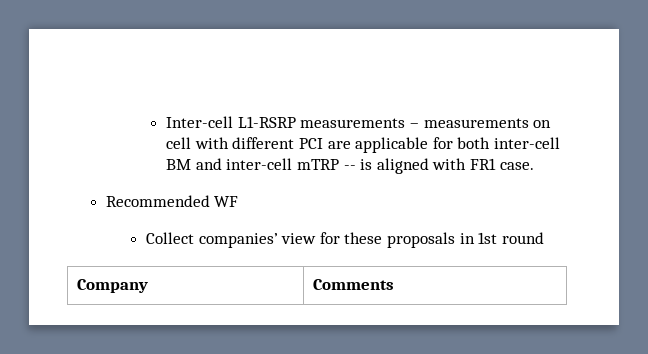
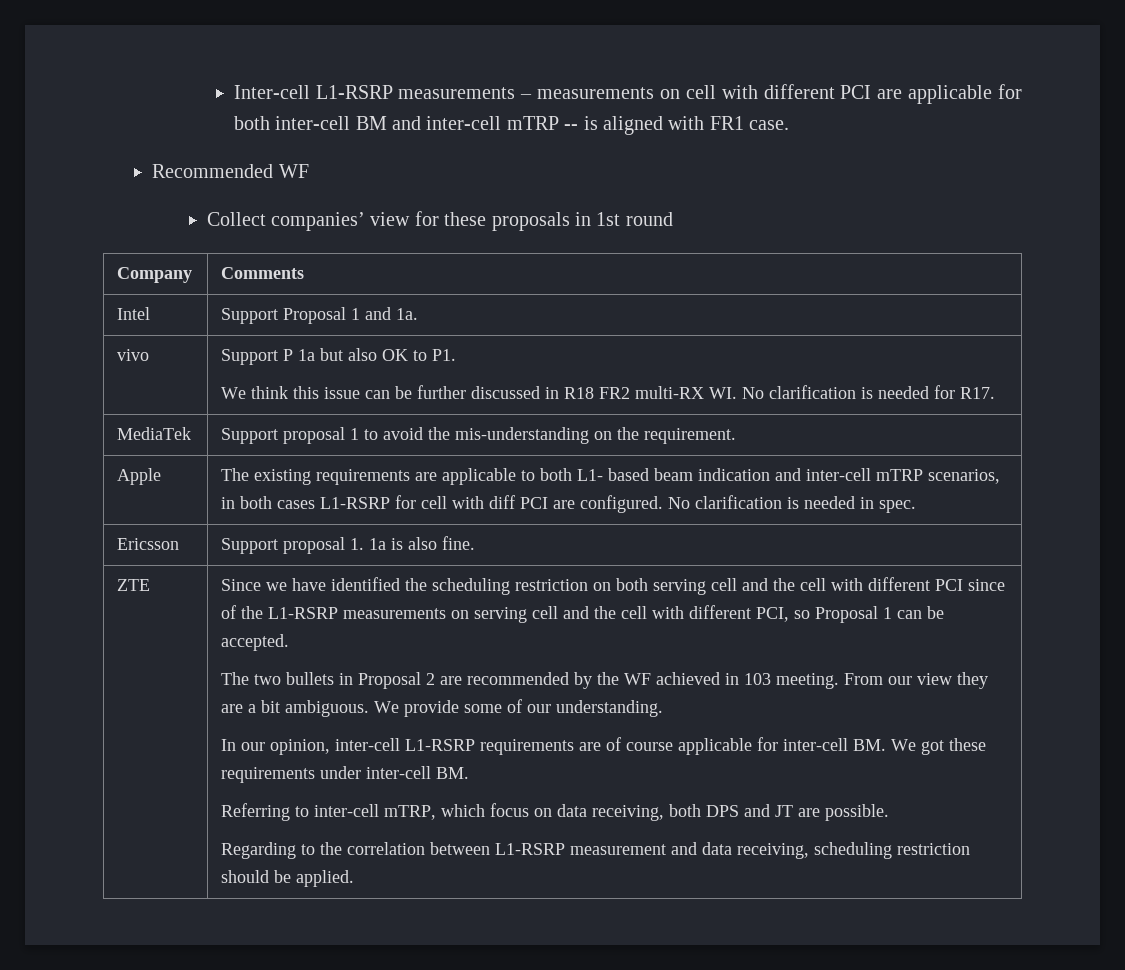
+ Intel | Support Proposal 1 and 1a.
+ vivo | Support P 1a but also OK to P1.
+ We think this issue can be further discussed in R18 FR2 multi-RX WI. No clarification is needed for R17.
+ MediaTek | Support proposal 1 to avoid the mis-understanding on the requirement.
+ Apple | The existing requirements are applicable to both L1- based beam indication and inter-cell mTRP scenarios, in both cases L1-RSRP for cell with diff PCI are configured. No clarification is needed in spec.
+ Ericsson | Support proposal 1. 1a is also fine.
+ ZTE | Since we have identified the scheduling restriction on both serving cell and the cell with different PCI since of the L1-RSRP measurements on serving cell and the cell with different PCI, so Proposal 1 can be accepted.
+ The two bullets in Proposal 2 are recommended by the WF achieved in 103 meeting. From our view they are a bit ambiguous. We provide some of our understanding.
+ In our opinion, inter-cell L1-RSRP requirements are of course applicable for inter-cell BM. We got these requirements under inter-cell BM.
+ Referring to inter-cell mTRP, which focus on data receiving, both DPS and JT are possible.
+ Regarding to the correlation between L1-RSRP measurement and data receiving, scheduling restriction should be applied.

